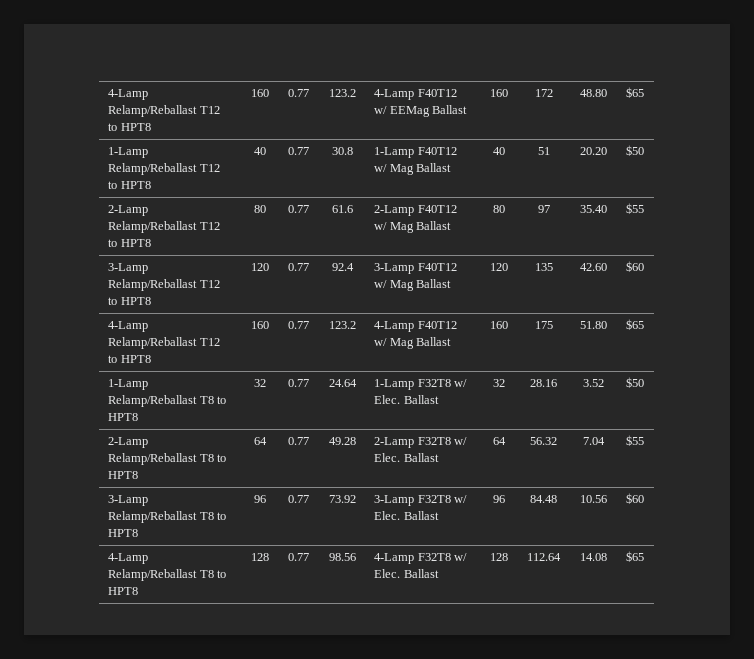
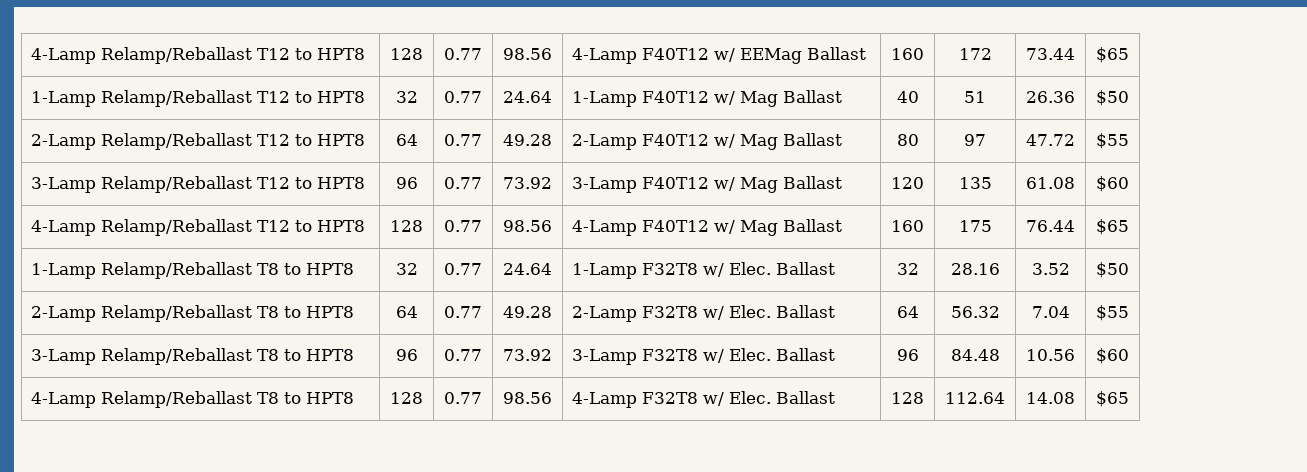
- 4-Lamp Relamp/Reballast T12 to HPT8 | 160 | 0.77 | 123.2 | 4-Lamp F40T12 w/ EEMag Ballast | 160 | 172 | 48.80 | $65
+ 4-Lamp Relamp/Reballast T12 to HPT8 | 128 | 0.77 | 98.56 | 4-Lamp F40T12 w/ EEMag Ballast | 160 | 172 | 73.44 | $65
- 1-Lamp Relamp/Reballast T12 to HPT8 | 40 | 0.77 | 30.8 | 1-Lamp F40T12 w/ Mag Ballast | 40 | 51 | 20.20 | $50
+ 1-Lamp Relamp/Reballast T12 to HPT8 | 32 | 0.77 | 24.64 | 1-Lamp F40T12 w/ Mag Ballast | 40 | 51 | 26.36 | $50
- 2-Lamp Relamp/Reballast T12 to HPT8 | 80 | 0.77 | 61.6 | 2-Lamp F40T12 w/ Mag Ballast | 80 | 97 | 35.40 | $55
+ 2-Lamp Relamp/Reballast T12 to HPT8 | 64 | 0.77 | 49.28 | 2-Lamp F40T12 w/ Mag Ballast | 80 | 97 | 47.72 | $55
- 3-Lamp Relamp/Reballast T12 to HPT8 | 120 | 0.77 | 92.4 | 3-Lamp F40T12 w/ Mag Ballast | 120 | 135 | 42.60 | $60
+ 3-Lamp Relamp/Reballast T12 to HPT8 | 96 | 0.77 | 73.92 | 3-Lamp F40T12 w/ Mag Ballast | 120 | 135 | 61.08 | $60
- 4-Lamp Relamp/Reballast T12 to HPT8 | 160 | 0.77 | 123.2 | 4-Lamp F40T12 w/ Mag Ballast | 160 | 175 | 51.80 | $65
+ 4-Lamp Relamp/Reballast T12 to HPT8 | 128 | 0.77 | 98.56 | 4-Lamp F40T12 w/ Mag Ballast | 160 | 175 | 76.44 | $65

